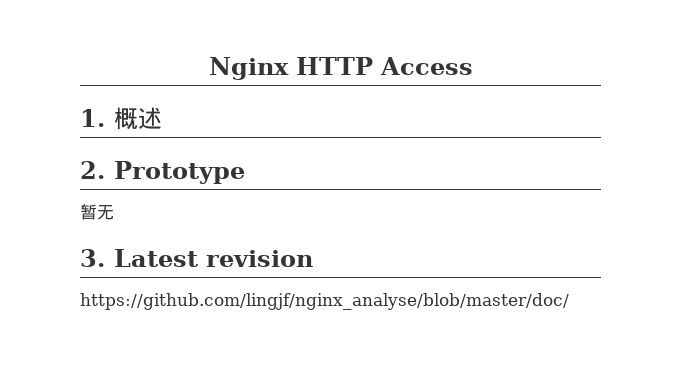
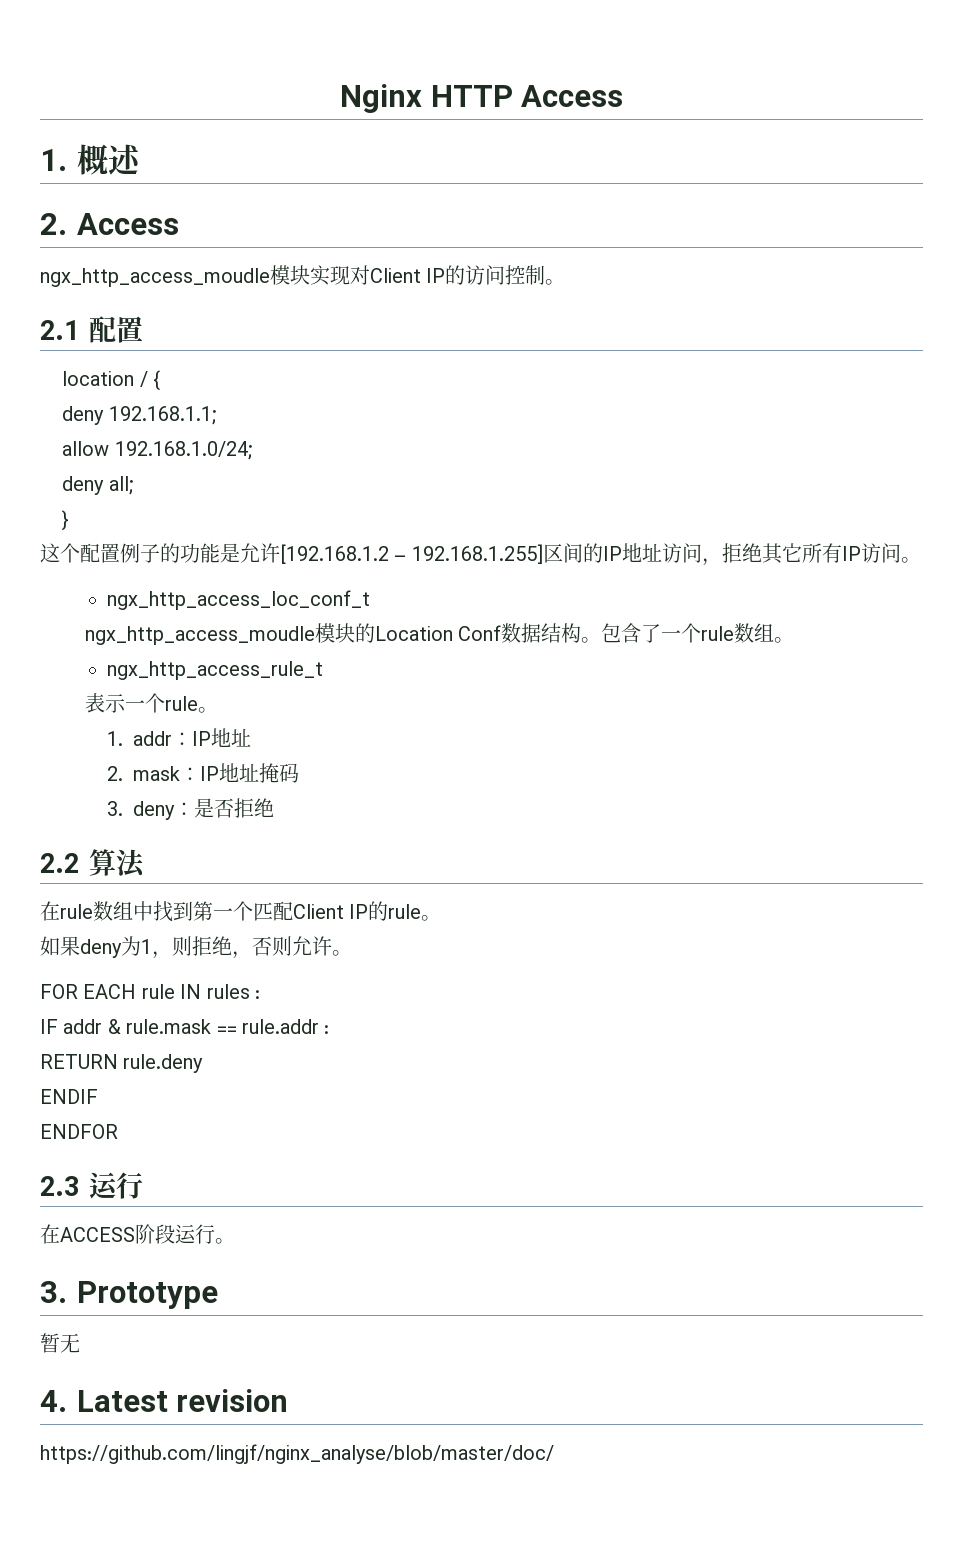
- 2. Prototype
+ 2. Access
+ ngx_http_access_moudle模块实现对Client IP的访问控制。
+ 2.1配置
+ location / {
+ deny 192.168.1.1;
+ allow 192.168.1.0/24;
+ deny all;
+ }
+ 这个配置例子的功能是允许[192.168.1.2 – 192.168.1.255]区间的IP地址访问，拒绝其它所有IP访问。
+ ngx_http_access_loc_conf_t
+ ngx_http_access_moudle模块的Location Conf数据结构。包含了一个rule数组。
+ ngx_http_access_rule_t
+ 表示一个rule。
+ 1. addr：IP地址
+ 2. mask：IP地址掩码
+ 3. deny：是否拒绝
+ 2.2算法
+ 在rule数组中找到第一个匹配Client IP的rule。
+ 如果deny为1，则拒绝，否则允许。
+ FOR EACH rule IN rules :
+ IF addr & rule.mask == rule.addr :
+ RETURN rule.deny
+ ENDIF
+ ENDFOR
+ 2.3运行
+ 在ACCESS阶段运行。
+ 3. Prototype
- 3. Latest revision
+ 4. Latest revision

